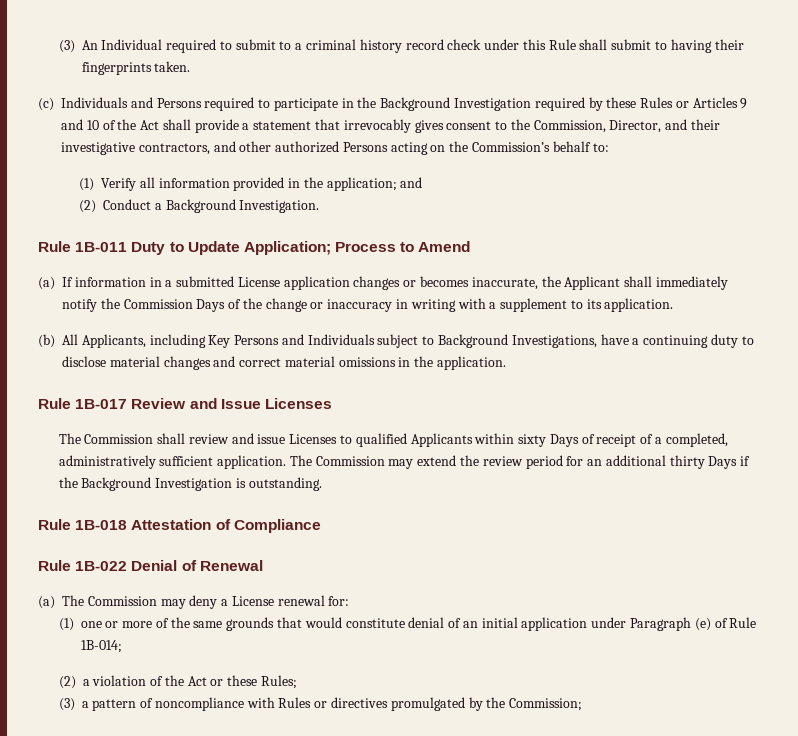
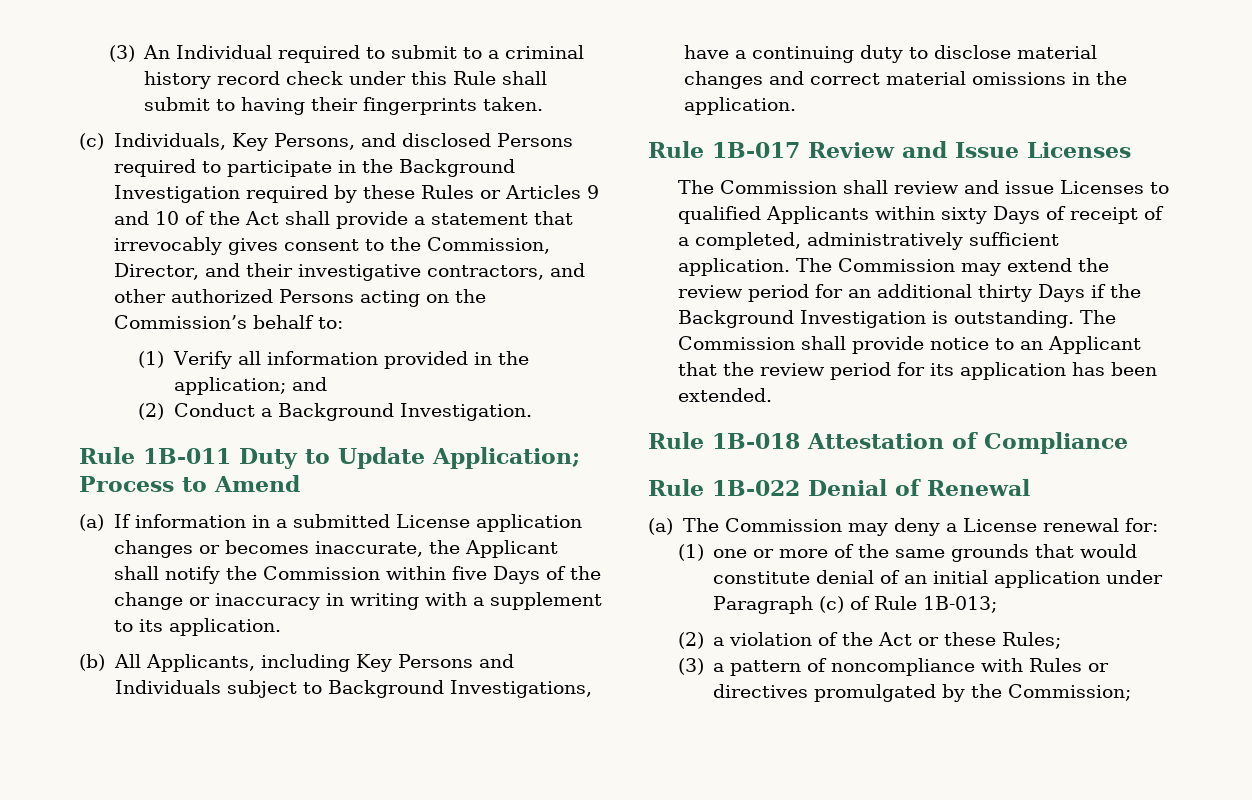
- (c) Individuals and Persons required to participate in the Background Investigation required by these Rules or Articles 9 and 10 of the Act shall provide a statement that irrevocably gives consent to the Commission, Director, and their investigative contractors, and other authorized Persons acting on the Commission’s behalf to:
+ (c) Individuals, Key Persons, and disclosed Persons required to participate in the Background Investigation required by these Rules or Articles 9 and 10 of the Act shall provide a statement that irrevocably gives consent to the Commission, Director, and their investigative contractors, and other authorized Persons acting on the Commission’s behalf to:
- (a) If information in a submitted License application changes or becomes inaccurate, the Applicant shall immediately notify the Commission Days of the change or inaccuracy in writing with a supplement to its application.
+ (a) If information in a submitted License application changes or becomes inaccurate, the Applicant shall notify the Commission within five Days of the change or inaccuracy in writing with a supplement to its application.
+ The Commission shall provide notice to an Applicant that the review period for its application has been extended.
- (1) one or more of the same grounds that would constitute denial of an initial application under Paragraph (e) of Rule 1B-014;
+ (1) one or more of the same grounds that would constitute denial of an initial application under Paragraph (c) of Rule 1B-013;

